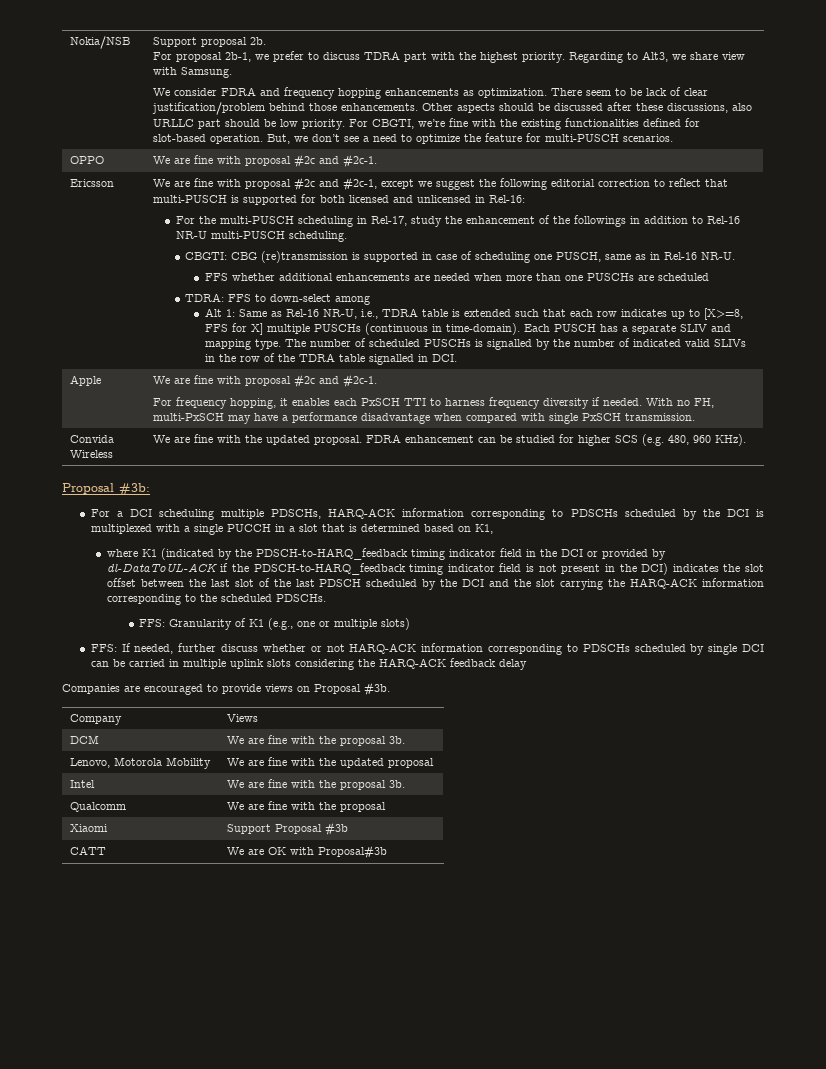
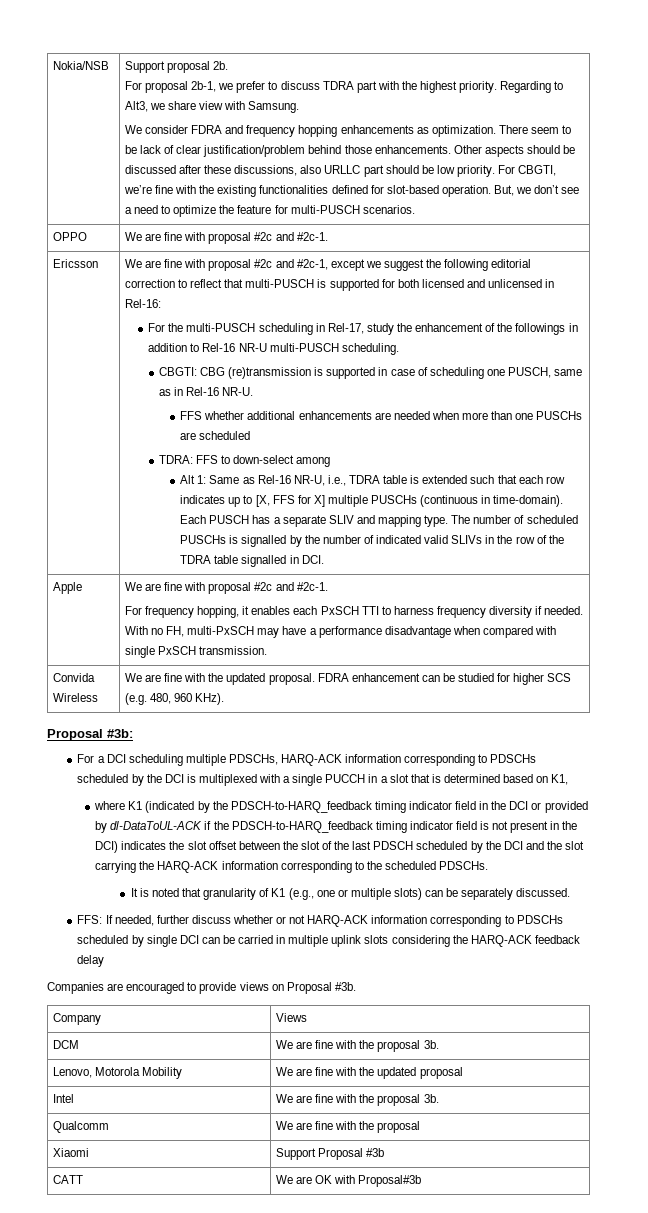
- Alt 1: Same as Rel-16 NR-U, i.e., TDRA table is extended such that each row indicates up to [X>=8, FFS for X] multiple PUSCHs (continuous in time-domain).
+ Alt 1: Same as Rel-16 NR-U, i.e., TDRA table is extended such that each row indicates up to [X, FFS for X] multiple PUSCHs (continuous in time-domain).
- where K1 (indicated by the PDSCH-to-HARQ_feedback timing indicator field in the DCI or provided by dl-DataToUL-ACK if the PDSCH-to-HARQ_feedback timing indicator field is not present in the DCI) indicates the slot offset between the last slot of the last PDSCH scheduled by the DCI and the slot carrying the HARQ-ACK information corresponding to the scheduled PDSCHs.
+ where K1 (indicated by the PDSCH-to-HARQ_feedback timing indicator field in the DCI or provided by dl-DataToUL-ACK if the PDSCH-to-HARQ_feedback timing indicator field is not present in the DCI) indicates the slot offset between the slot of the last PDSCH scheduled by the DCI and the slot carrying the HARQ-ACK information corresponding to the scheduled PDSCHs.
- FFS: Granularity of K1 (e.g., one or multiple slots)
+ It is noted that granularity of K1 (e.g., one or multiple slots) can be separately discussed.

